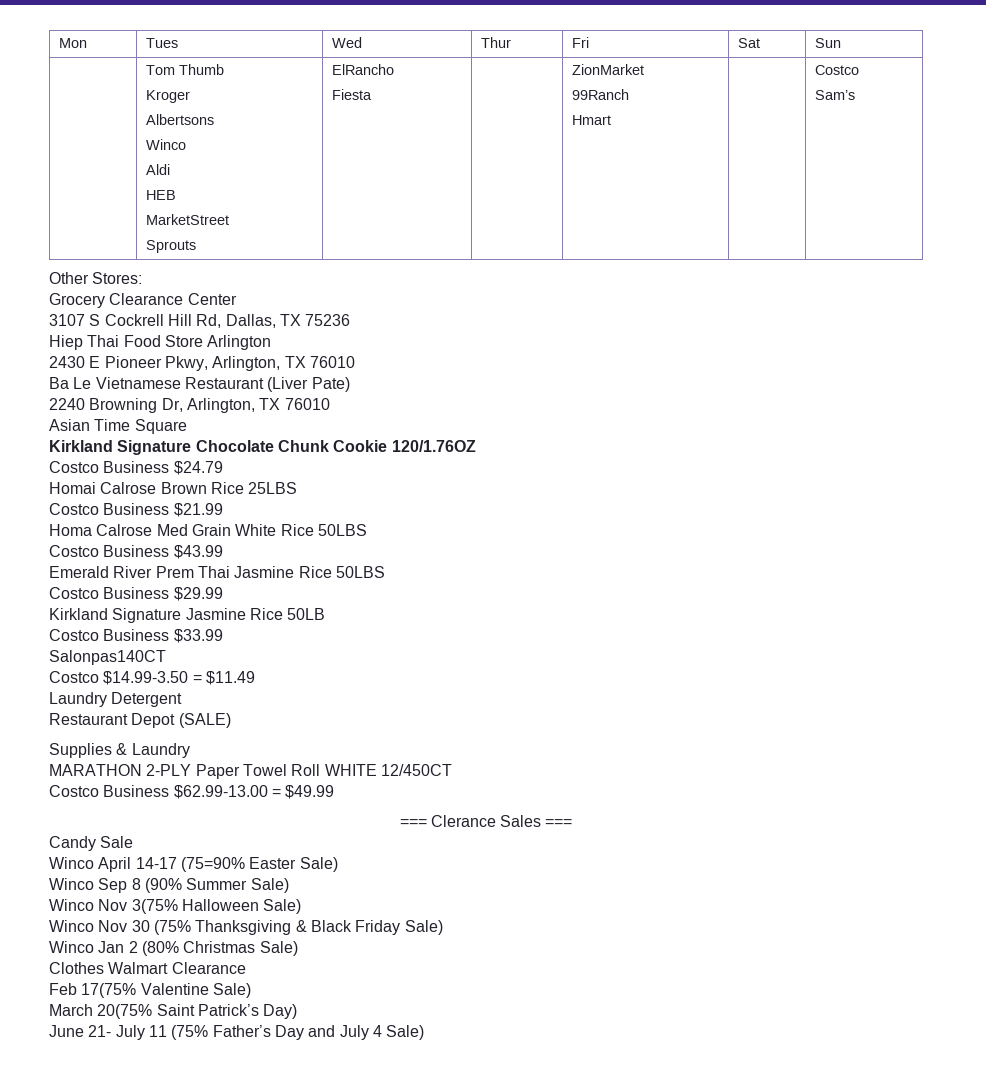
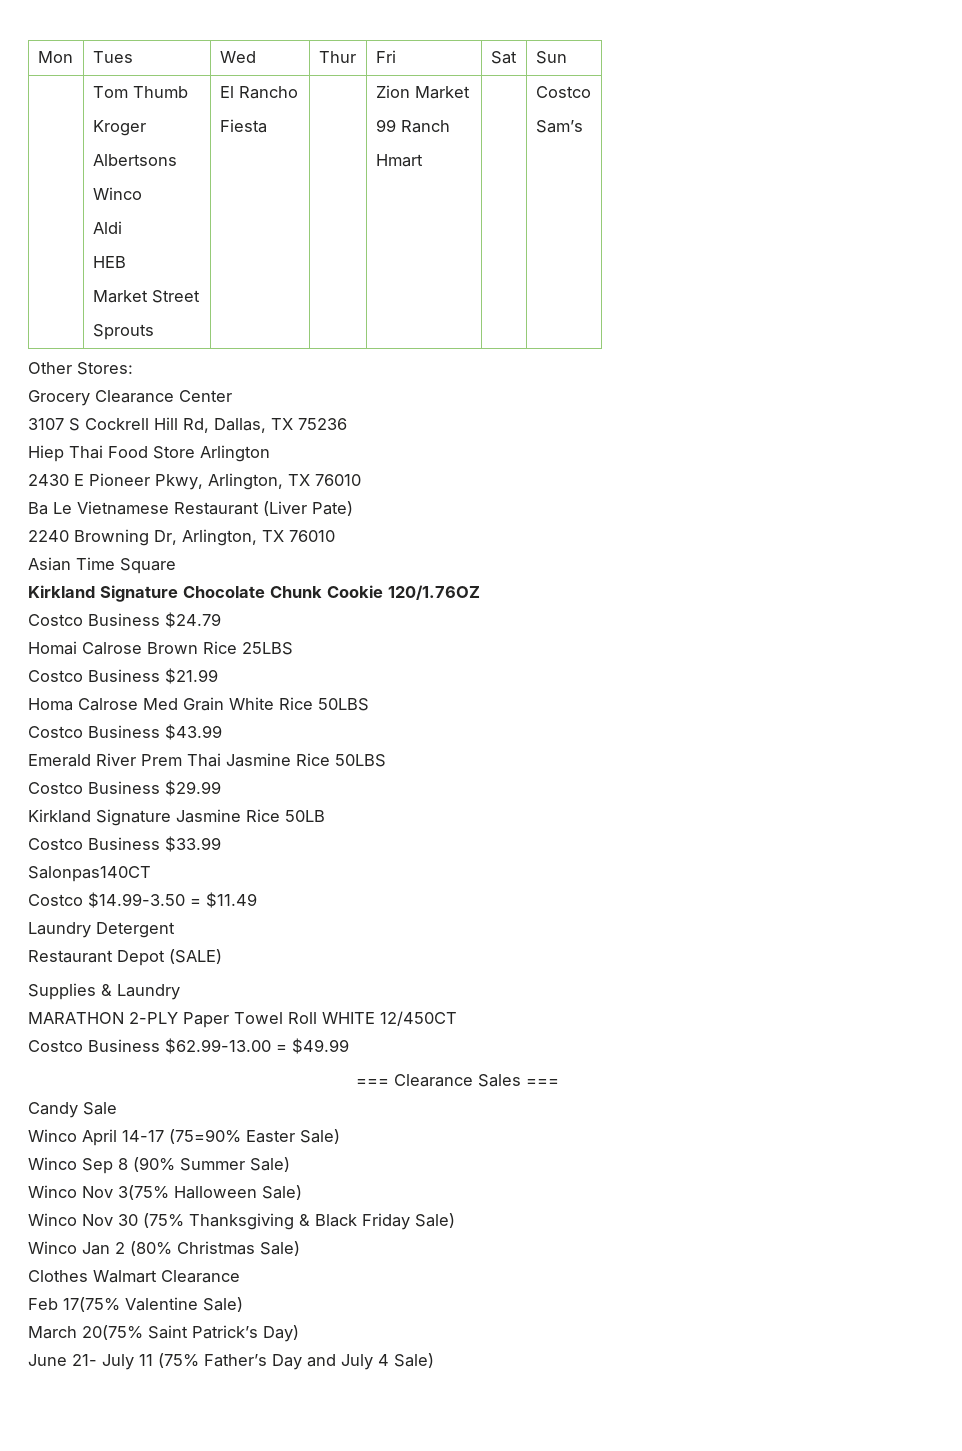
  | Tom Thumb
  Kroger
  Albertsons
  Winco
  Aldi
  HEB
- MarketStreet
- Sprouts | ElRancho
- Fiesta | | ZionMarket
- 99Ranch
+ Market Street
+ Sprouts | El Rancho
+ Fiesta | | Zion Market
+ 99 Ranch
- === Clerance Sales ===
+ === Clearance Sales ===

